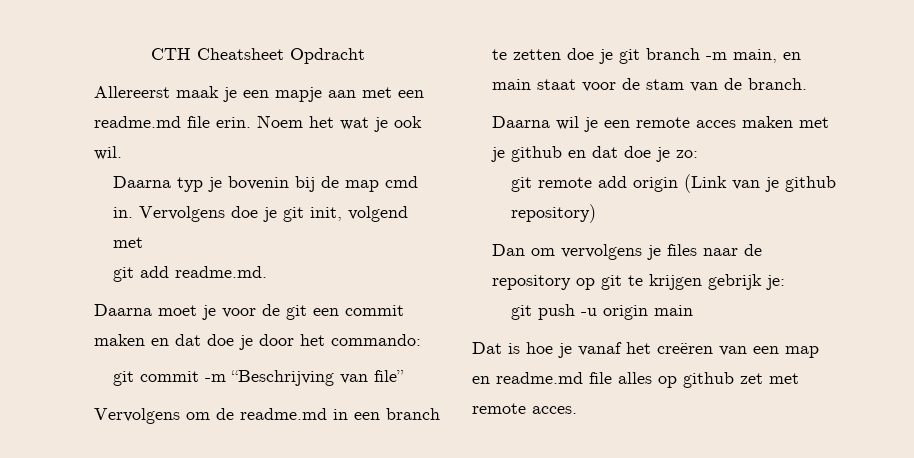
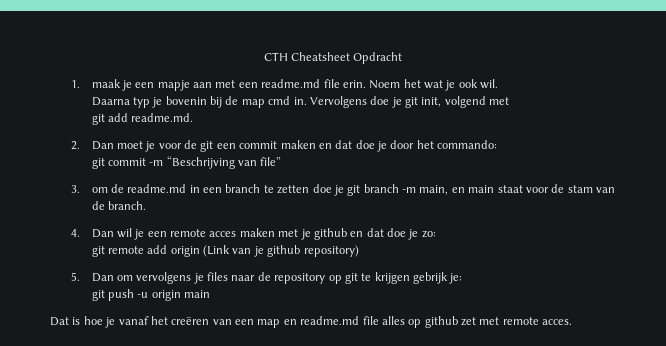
- Allereerst maak je een mapje aan met een readme.md file erin.
+ 1. maak je een mapje aan met een readme.md file erin.
- Daarna moet je voor de git een commit maken en dat doe je door het commando:
+ 2. Dan moet je voor de git een commit maken en dat doe je door het commando:
- Vervolgens om de readme.md in een branch te zetten doe je git branch -m main, en main staat voor de stam van de branch.
+ 3. om de readme.md in een branch te zetten doe je git branch -m main, en main staat voor de stam van de branch.
- Daarna wil je een remote acces maken met je github en dat doe je zo:
+ 4. Dan wil je een remote acces maken met je github en dat doe je zo:
- Dan om vervolgens je files naar de repository op git te krijgen gebrijk je:
+ 5. Dan om vervolgens je files naar de repository op git te krijgen gebrijk je:

